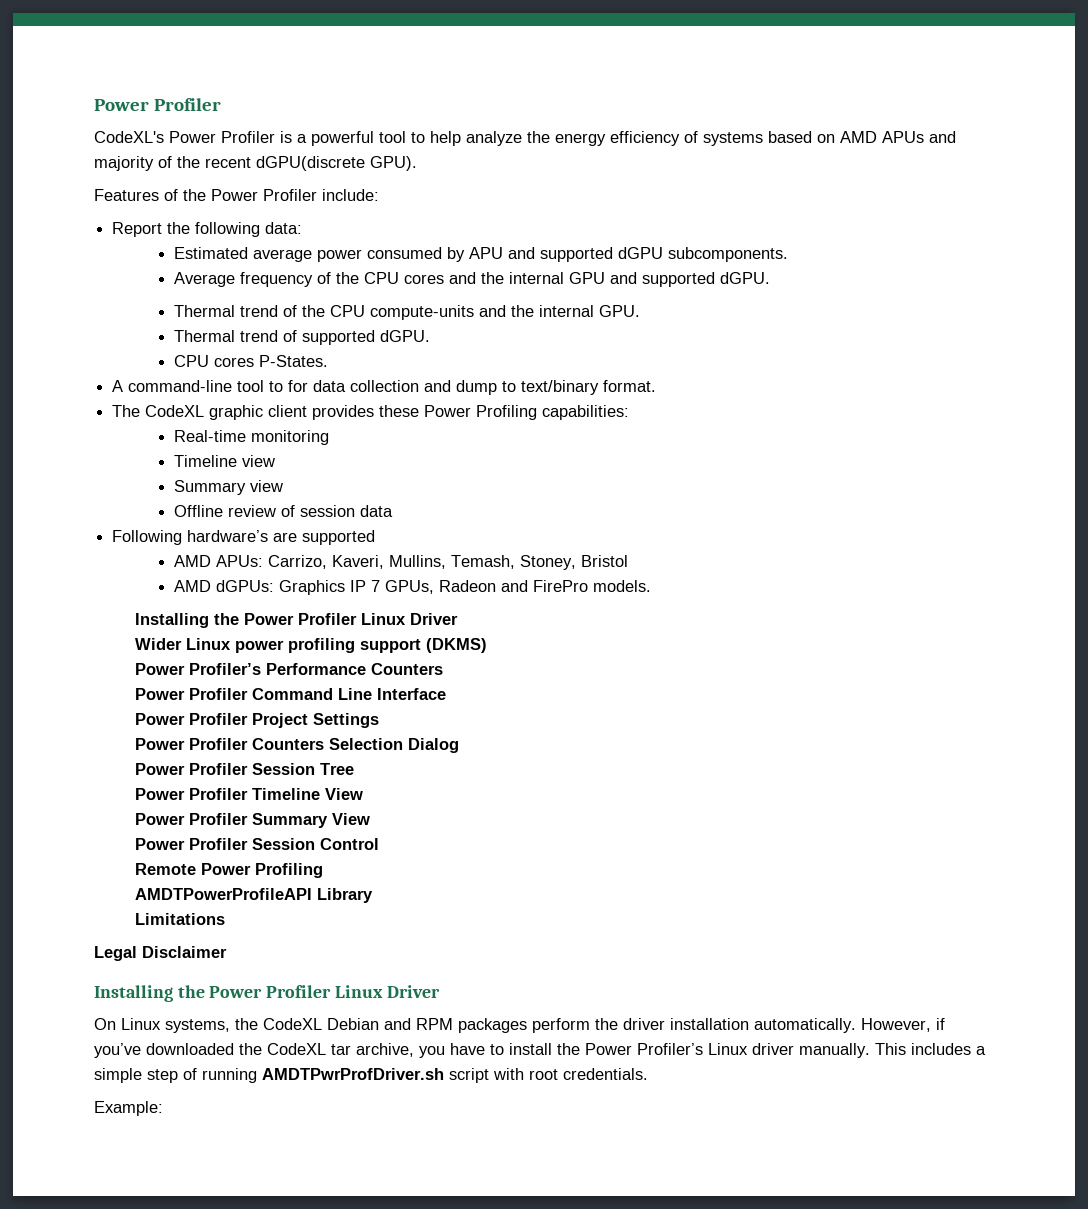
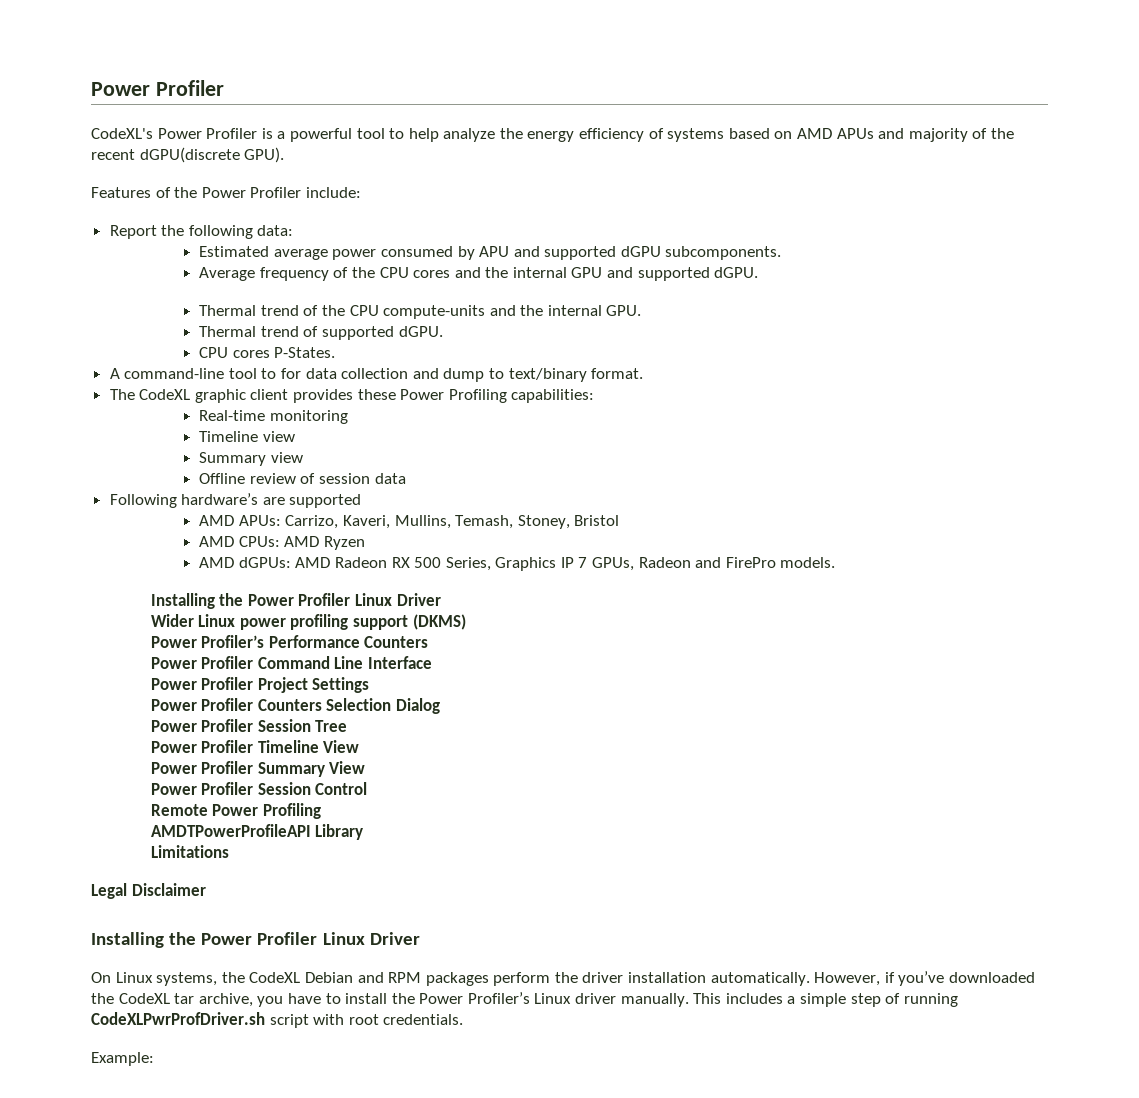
- AMD dGPUs: Graphics IP 7 GPUs, Radeon and FirePro models.
+ AMD CPUs: AMD Ryzen
+ AMD dGPUs: AMD Radeon RX 500 Series, Graphics IP 7 GPUs, Radeon and FirePro models.
- This includes a simple step of running AMDTPwrProfDriver.sh script with root credentials.
+ This includes a simple step of running CodeXLPwrProfDriver.sh script with root credentials.

